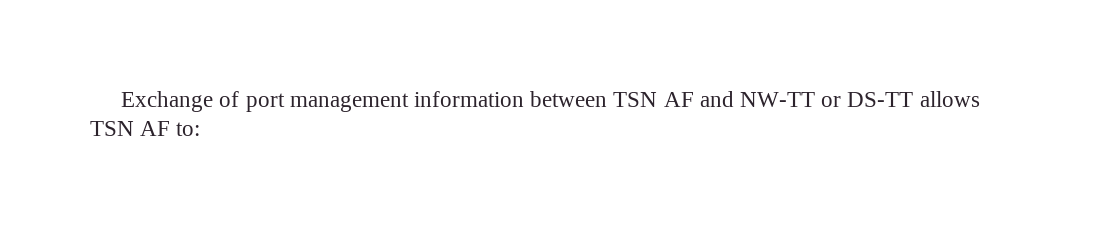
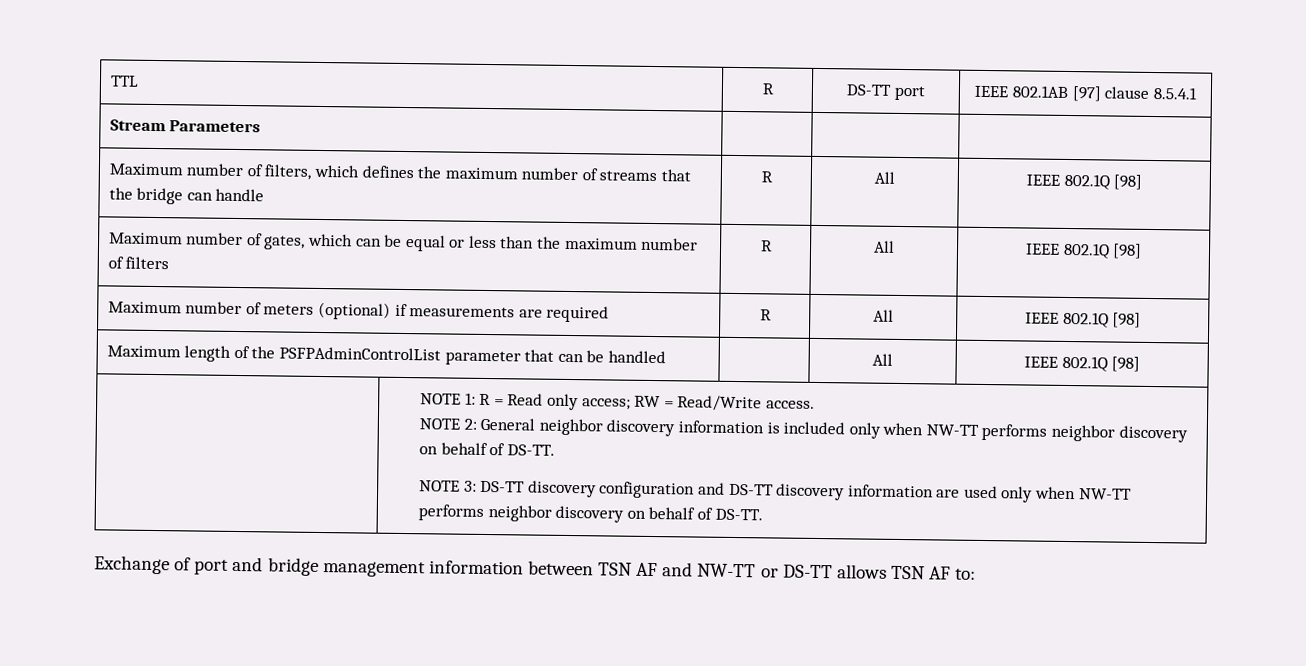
+ TTL | R | DS-TT port | IEEE 802.1AB [97] clause 8.5.4.1
+ Stream Parameters | | |
+ Maximum number of filters, which defines the maximum number of streams that the bridge can handle | R | All | IEEE 802.1Q [98]
+ Maximum number of gates, which can be equal or less than the maximum number of filters | R | All | IEEE 802.1Q [98]
+ Maximum number of meters (optional) if measurements are required | R | All | IEEE 802.1Q [98]
+ Maximum length of the PSFPAdminControlList parameter that can be handled | | All | IEEE 802.1Q [98]
+ | NOTE 1: R = Read only access; RW = Read/Write access.
+ NOTE 2: General neighbor discovery information is included only when NW-TT performs neighbor discovery on behalf of DS-TT.
+ NOTE 3: DS-TT discovery configuration and DS-TT discovery information are used only when NW-TT performs neighbor discovery on behalf of DS-TT.
- Exchange of port management information between TSN AF and NW-TT or DS-TT allows TSN AF to:
+ Exchange of port and bridge management information between TSN AF and NW-TT or DS-TT allows TSN AF to:

